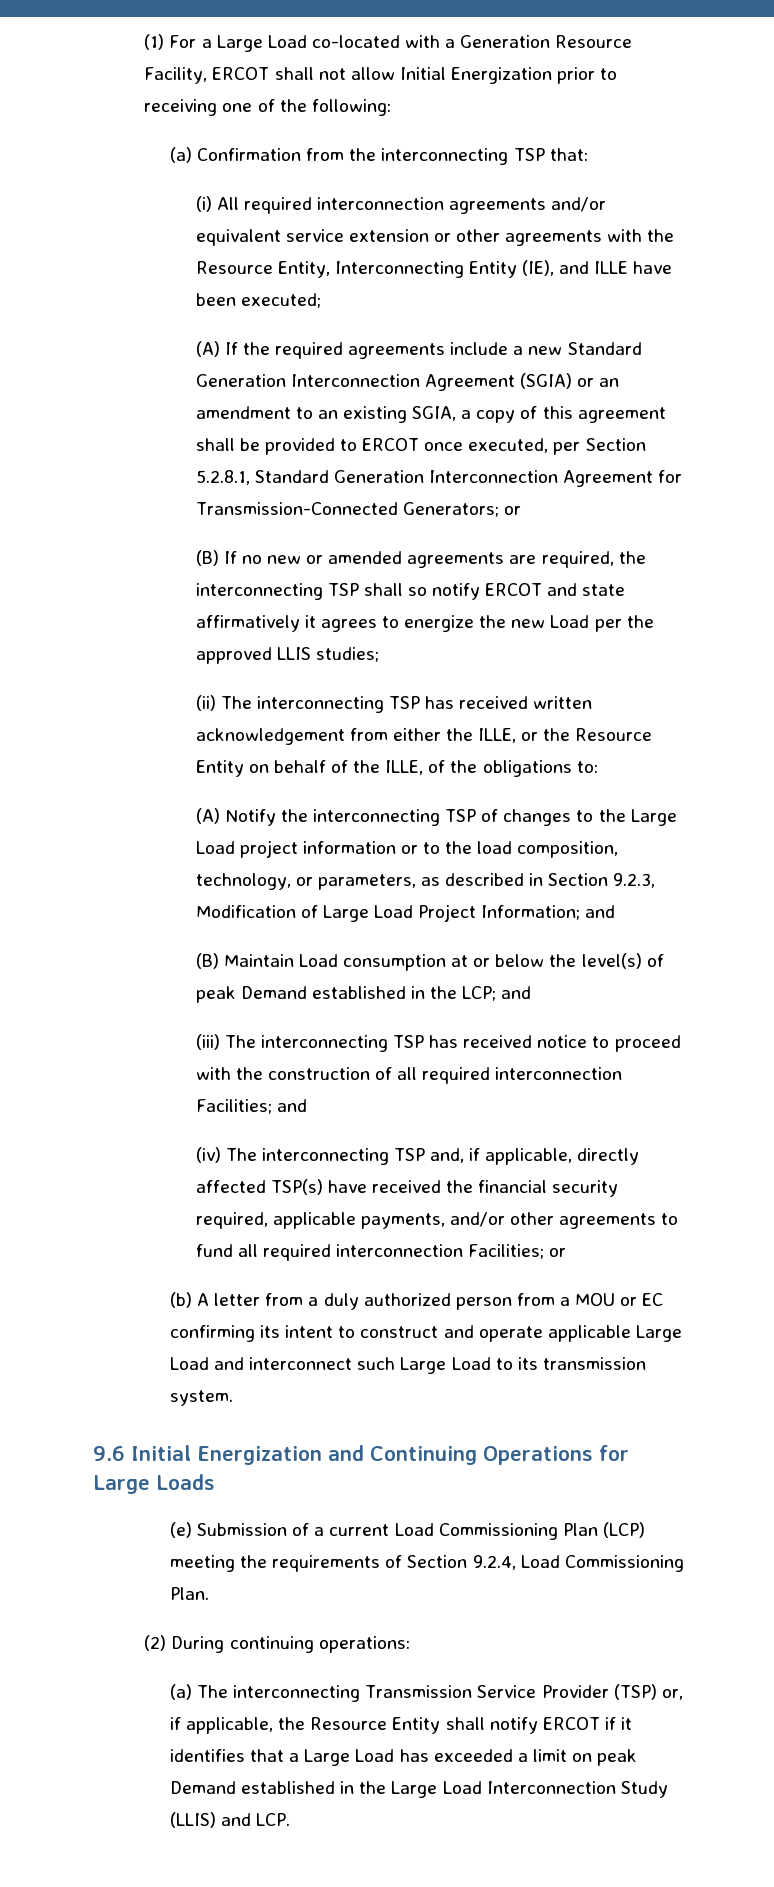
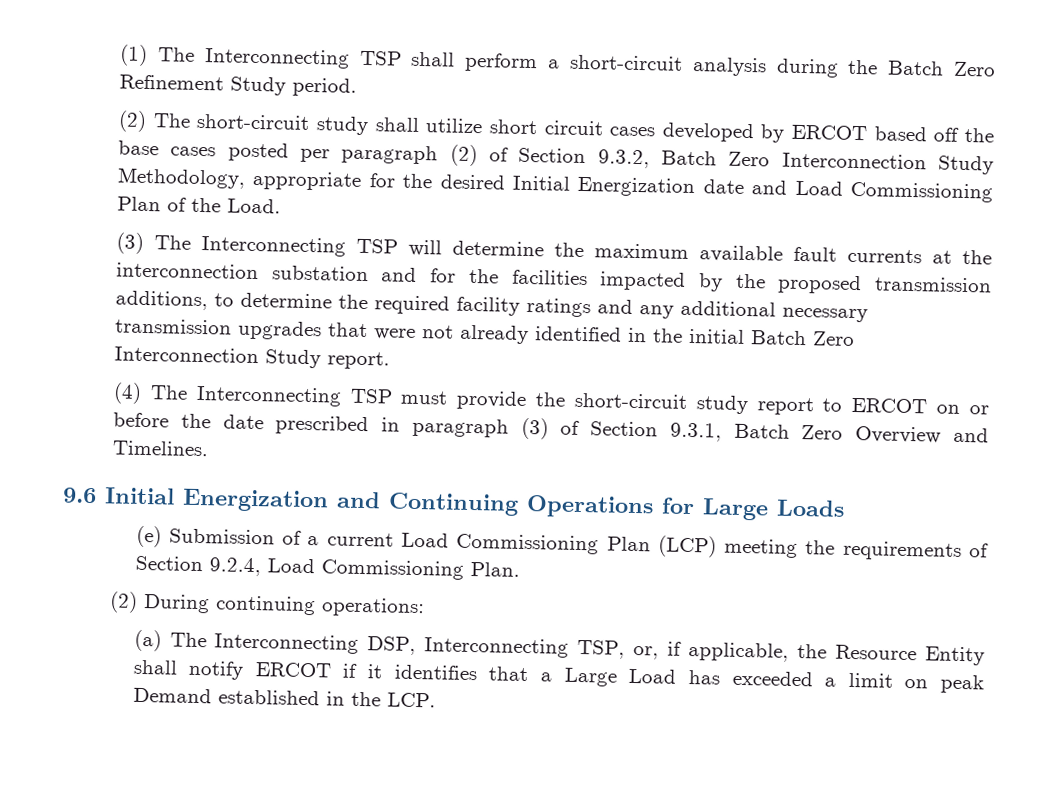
- (1) For a Large Load co-located with a Generation Resource Facility, ERCOT shall not allow Initial Energization prior to receiving one of the following:
- (a) Confirmation from the interconnecting TSP that:
- (i) All required interconnection agreements and/or equivalent service extension or other agreements with the Resource Entity, Interconnecting Entity (IE), and ILLE have been executed;
- (A) If the required agreements include a new Standard Generation Interconnection Agreement (SGIA) or an amendment to an existing SGIA, a copy of this agreement shall be provided to ERCOT once executed, per Section 5.2.8.1, Standard Generation Interconnection Agreement for Transmission-Connected Generators; or
- (B) If no new or amended agreements are required, the interconnecting TSP shall so notify ERCOT and state affirmatively it agrees to energize the new Load per the approved LLIS studies;
- (ii) The interconnecting TSP has received written acknowledgement from either the ILLE, or the Resource Entity on behalf of the ILLE, of the obligations to:
- (A) Notify the interconnecting TSP of changes to the Large Load project information or to the load composition, technology, or parameters, as described in Section 9.2.3, Modification of Large Load Project Information; and
- (B) Maintain Load consumption at or below the level(s) of peak Demand established in the LCP; and
- (iii) The interconnecting TSP has received notice to proceed with the construction of all required interconnection Facilities; and
- (iv) The interconnecting TSP and, if applicable, directly affected TSP(s) have received the financial security required, applicable payments, and/or other agreements to fund all required interconnection Facilities; or
- (b) A letter from a duly authorized person from a MOU or EC confirming its intent to construct and operate applicable Large Load and interconnect such Large Load to its transmission system.
+ (1) The Interconnecting TSP shall perform a short-circuit analysis during the Batch Zero Refinement Study period.
+ (2) The short-circuit study shall utilize short circuit cases developed by ERCOT based off the base cases posted per paragraph (2) of Section 9.3.2, Batch Zero Interconnection Study Methodology, appropriate for the desired Initial Energization date and Load Commissioning Plan of the Load.
+ (3) The Interconnecting TSP will determine the maximum available fault currents at the interconnection substation and for the facilities impacted by the proposed transmission additions, to determine the required facility ratings and any additional necessary transmission upgrades that were not already identified in the initial Batch Zero Interconnection Study report.
+ (4) The Interconnecting TSP must provide the short-circuit study report to ERCOT on or before the date prescribed in paragraph (3) of Section 9.3.1, Batch Zero Overview and Timelines.
- (a) The interconnecting Transmission Service Provider (TSP) or, if applicable, the Resource Entity shall notify ERCOT if it identifies that a Large Load has exceeded a limit on peak Demand established in the Large Load Interconnection Study (LLIS) and LCP.
+ (a) The Interconnecting DSP, Interconnecting TSP, or, if applicable, the Resource Entity shall notify ERCOT if it identifies that a Large Load has exceeded a limit on peak Demand established in the LCP.

